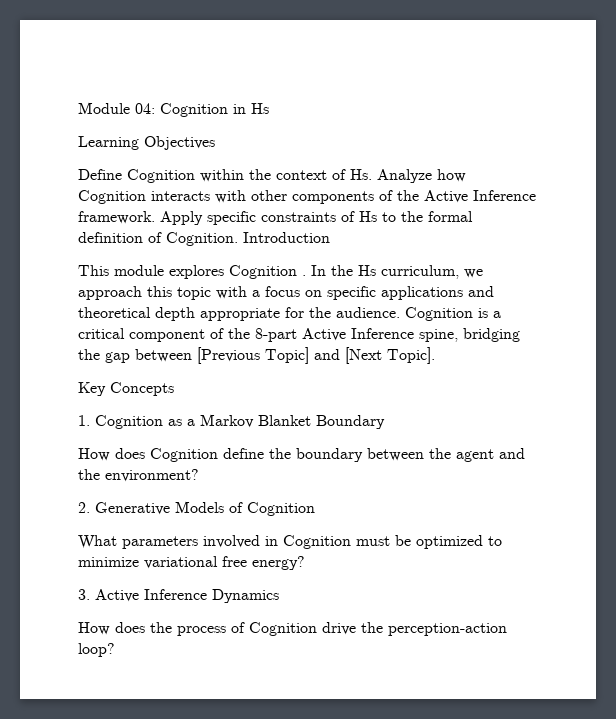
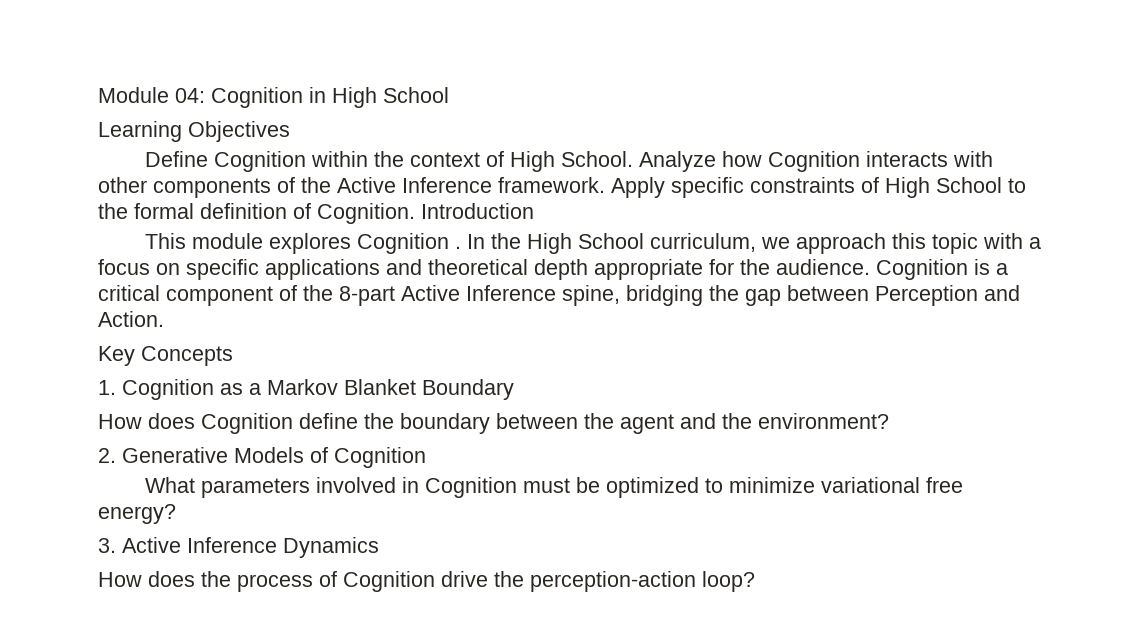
- Module 04: Cognition in Hs
+ Module 04: Cognition in High School
- Define Cognition within the context of Hs. Analyze how Cognition interacts with other components of the Active Inference framework.
+ Define Cognition within the context of High School. Analyze how Cognition interacts with other components of the Active Inference framework.
- Apply specific constraints of Hs to the formal definition of Cognition.
+ Apply specific constraints of High School to the formal definition of Cognition.
- In the Hs curriculum, we approach this topic with a focus on specific applications and theoretical depth appropriate for the audience.
+ In the High School curriculum, we approach this topic with a focus on specific applications and theoretical depth appropriate for the audience.
- Cognition is a critical component of the 8-part Active Inference spine, bridging the gap between [Previous Topic] and [Next Topic].
+ Cognition is a critical component of the 8-part Active Inference spine, bridging the gap between Perception and Action.

